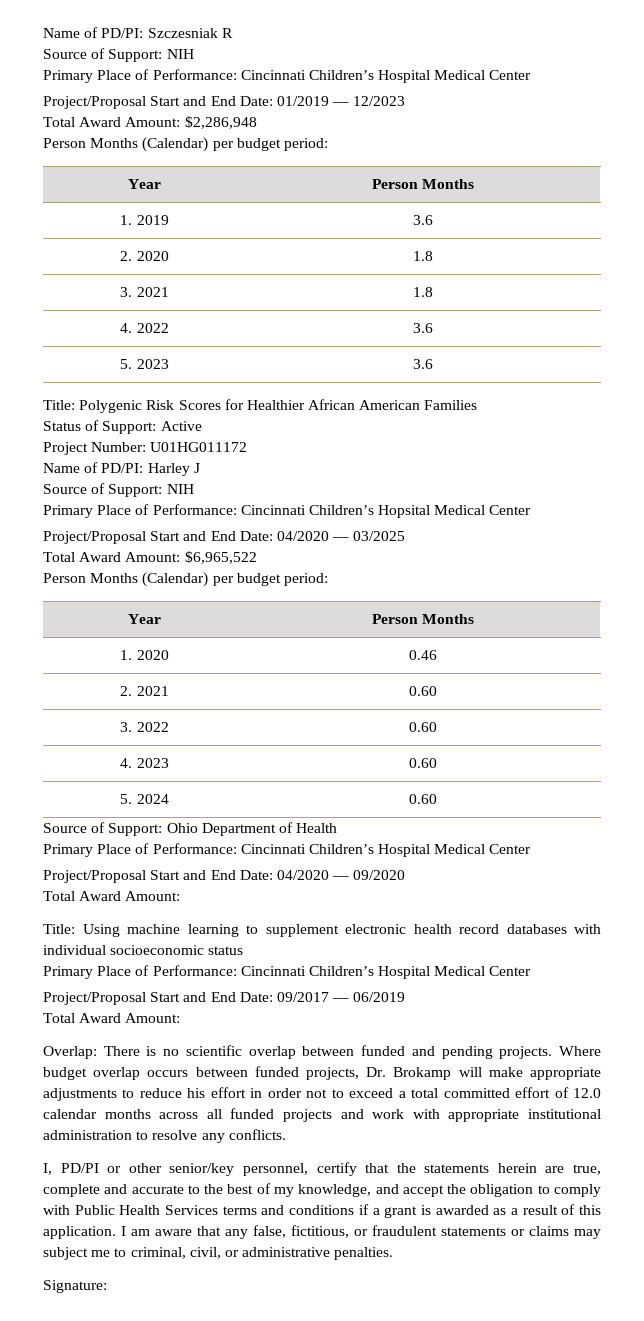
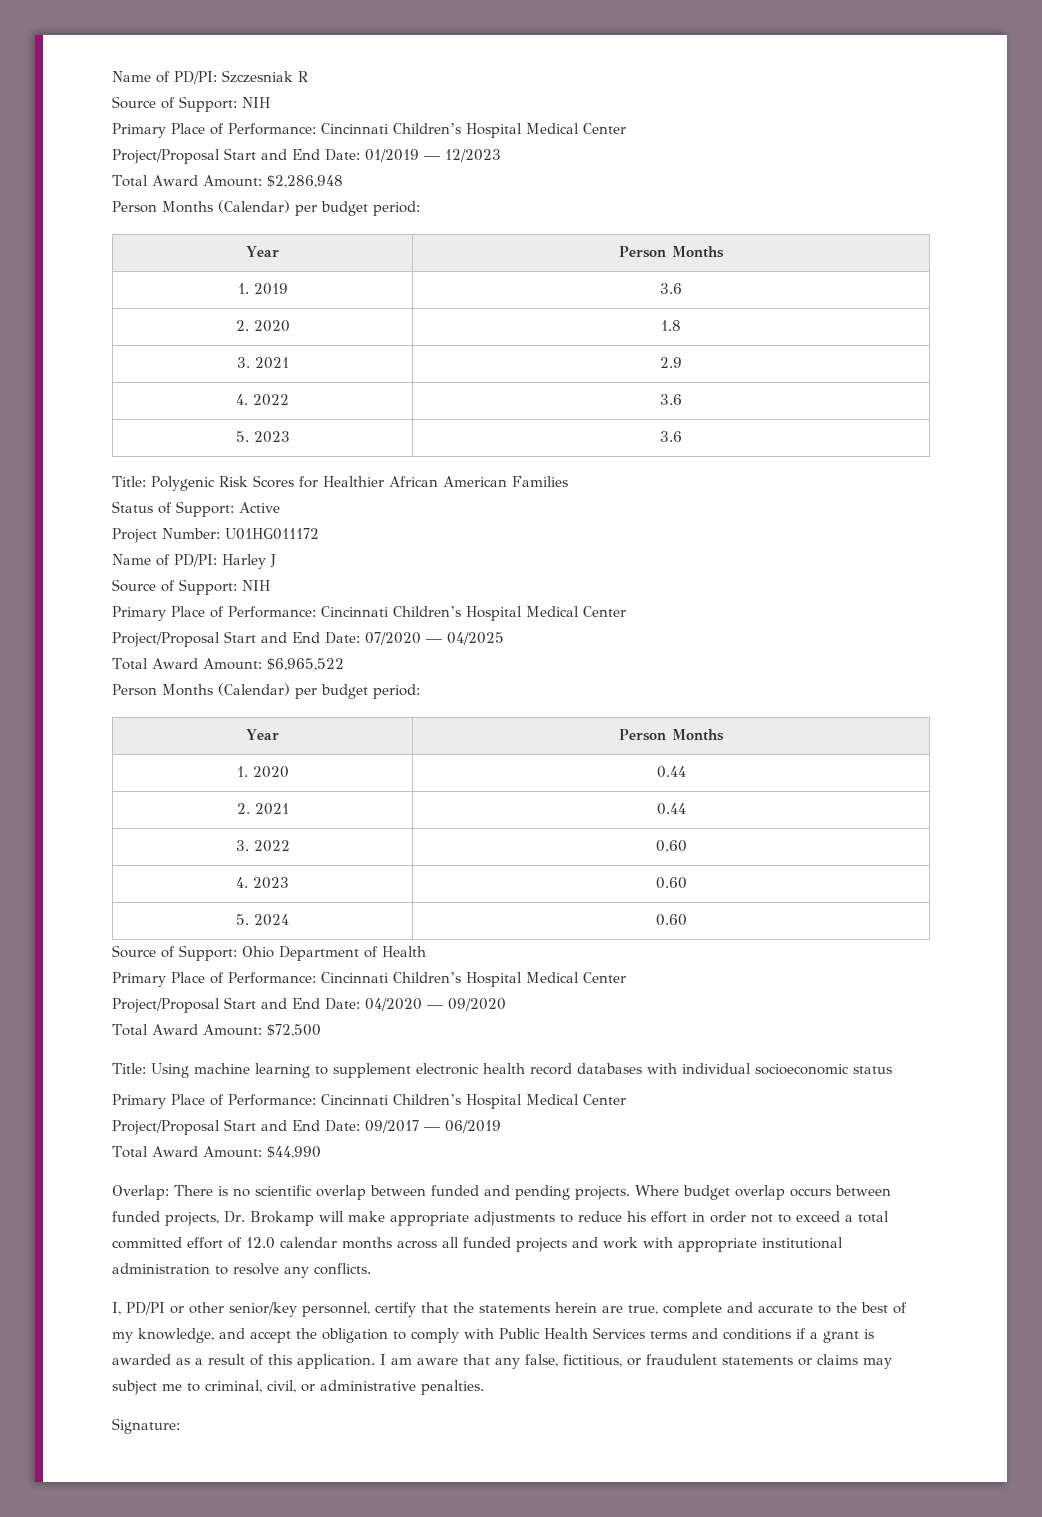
- 3. 2021 | 1.8
+ 3. 2021 | 2.9
  Name of PD/PI: Harley J
  Source of Support: NIH
- Primary Place of Performance: Cincinnati Children’s Hopsital Medical Center
- Project/Proposal Start and End Date: 04/2020 — 03/2025
+ Primary Place of Performance: Cincinnati Children’s Hospital Medical Center
+ Project/Proposal Start and End Date: 07/2020 — 04/2025
- 1. 2020 | 0.46
+ 1. 2020 | 0.44
- 2. 2021 | 0.60
+ 2. 2021 | 0.44
  Project/Proposal Start and End Date: 04/2020 — 09/2020
- Total Award Amount:
+ Total Award Amount: $72,500
  Project/Proposal Start and End Date: 09/2017 — 06/2019
- Total Award Amount:
+ Total Award Amount: $44,990

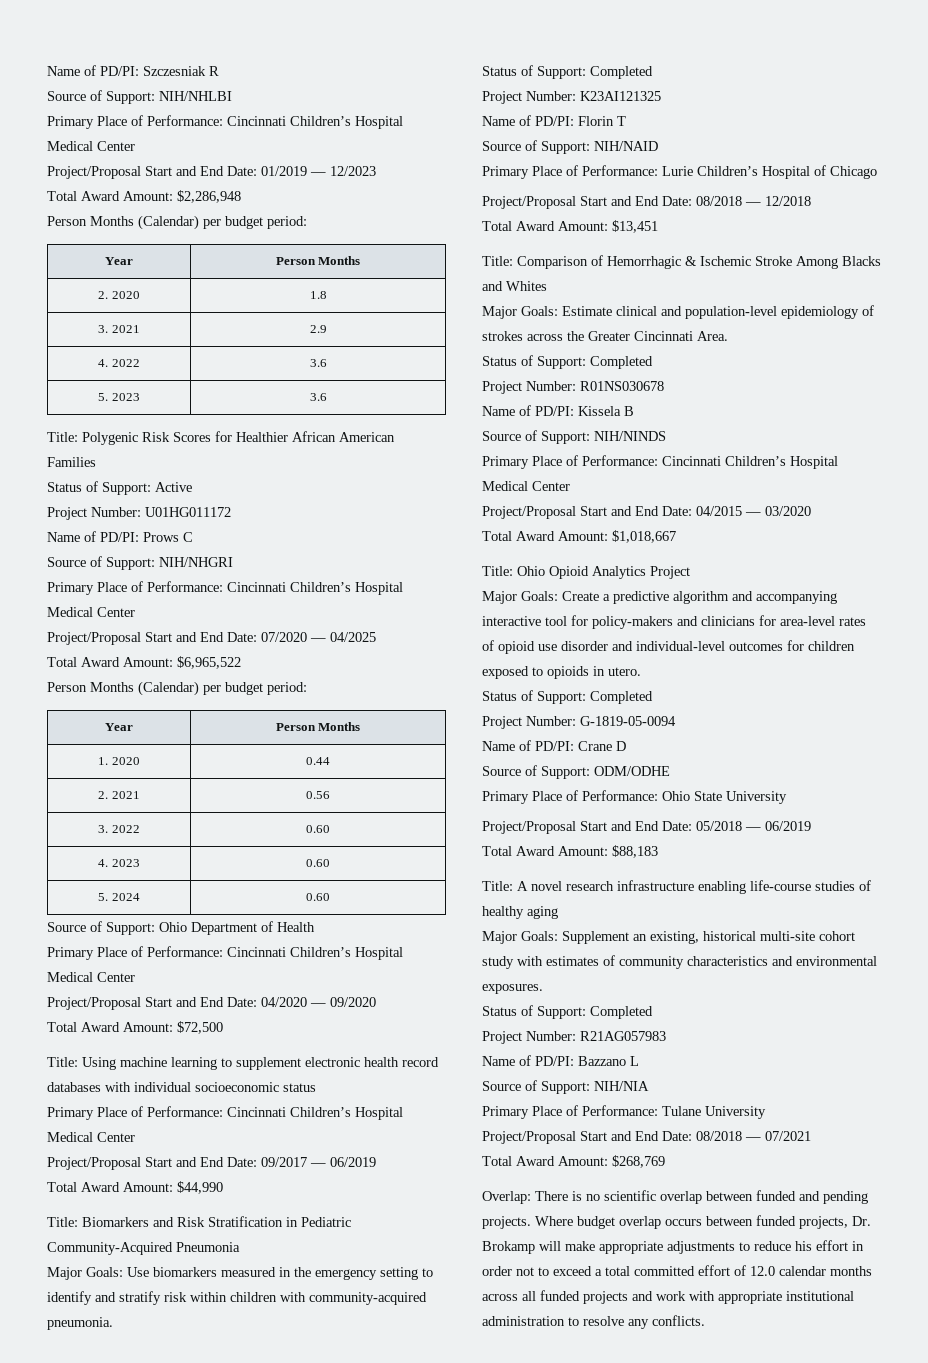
  Name of PD/PI: Szczesniak R
- Source of Support: NIH
+ Source of Support: NIH/NHLBI
- 1. 2019 | 3.6
- Name of PD/PI: Harley J
- Source of Support: NIH
+ Name of PD/PI: Prows C
+ Source of Support: NIH/NHGRI
- 2. 2021 | 0.44
+ 2. 2021 | 0.56
+ Title: Biomarkers and Risk Stratification in Pediatric Community-Acquired Pneumonia
+ Major Goals: Use biomarkers measured in the emergency setting to identify and stratify risk within children with community-acquired pneumonia.
+ Status of Support: Completed
+ Project Number: K23AI121325
+ Name of PD/PI: Florin T
+ Source of Support: NIH/NAID
+ Primary Place of Performance: Lurie Children’s Hospital of Chicago
+ Project/Proposal Start and End Date: 08/2018 — 12/2018
+ Total Award Amount: $13,451
+ Title: Comparison of Hemorrhagic & Ischemic Stroke Among Blacks and Whites
+ Major Goals: Estimate clinical and population-level epidemiology of strokes across the Greater Cincinnati Area.
+ Status of Support: Completed
+ Project Number: R01NS030678
+ Name of PD/PI: Kissela B
+ Source of Support: NIH/NINDS
+ Primary Place of Performance: Cincinnati Children’s Hospital Medical Center
+ Project/Proposal Start and End Date: 04/2015 — 03/2020
+ Total Award Amount: $1,018,667
+ Title: Ohio Opioid Analytics Project
+ Major Goals: Create a predictive algorithm and accompanying interactive tool for policy-makers and clinicians for area-level rates of opioid use disorder and individual-level outcomes for children exposed to opioids in utero.
+ Status of Support: Completed
+ Project Number: G-1819-05-0094
+ Name of PD/PI: Crane D
+ Source of Support: ODM/ODHE
+ Primary Place of Performance: Ohio State University
+ Project/Proposal Start and End Date: 05/2018 — 06/2019
+ Total Award Amount: $88,183
+ Title: A novel research infrastructure enabling life-course studies of healthy aging
+ Major Goals: Supplement an existing, historical multi-site cohort study with estimates of community characteristics and environmental exposures.
+ Status of Support: Completed
+ Project Number: R21AG057983
+ Name of PD/PI: Bazzano L
+ Source of Support: NIH/NIA
+ Primary Place of Performance: Tulane University
+ Project/Proposal Start and End Date: 08/2018 — 07/2021
+ Total Award Amount: $268,769
- I, PD/PI or other senior/key personnel, certify that the statements herein are true, complete and accurate to the best of my knowledge, and accept the obligation to comply with Public Health Services terms and conditions if a grant is awarded as a result of this application. I am aware that any false, fictitious, or fraudulent statements or claims may subject me to criminal, civil, or administrative penalties.
- Signature:

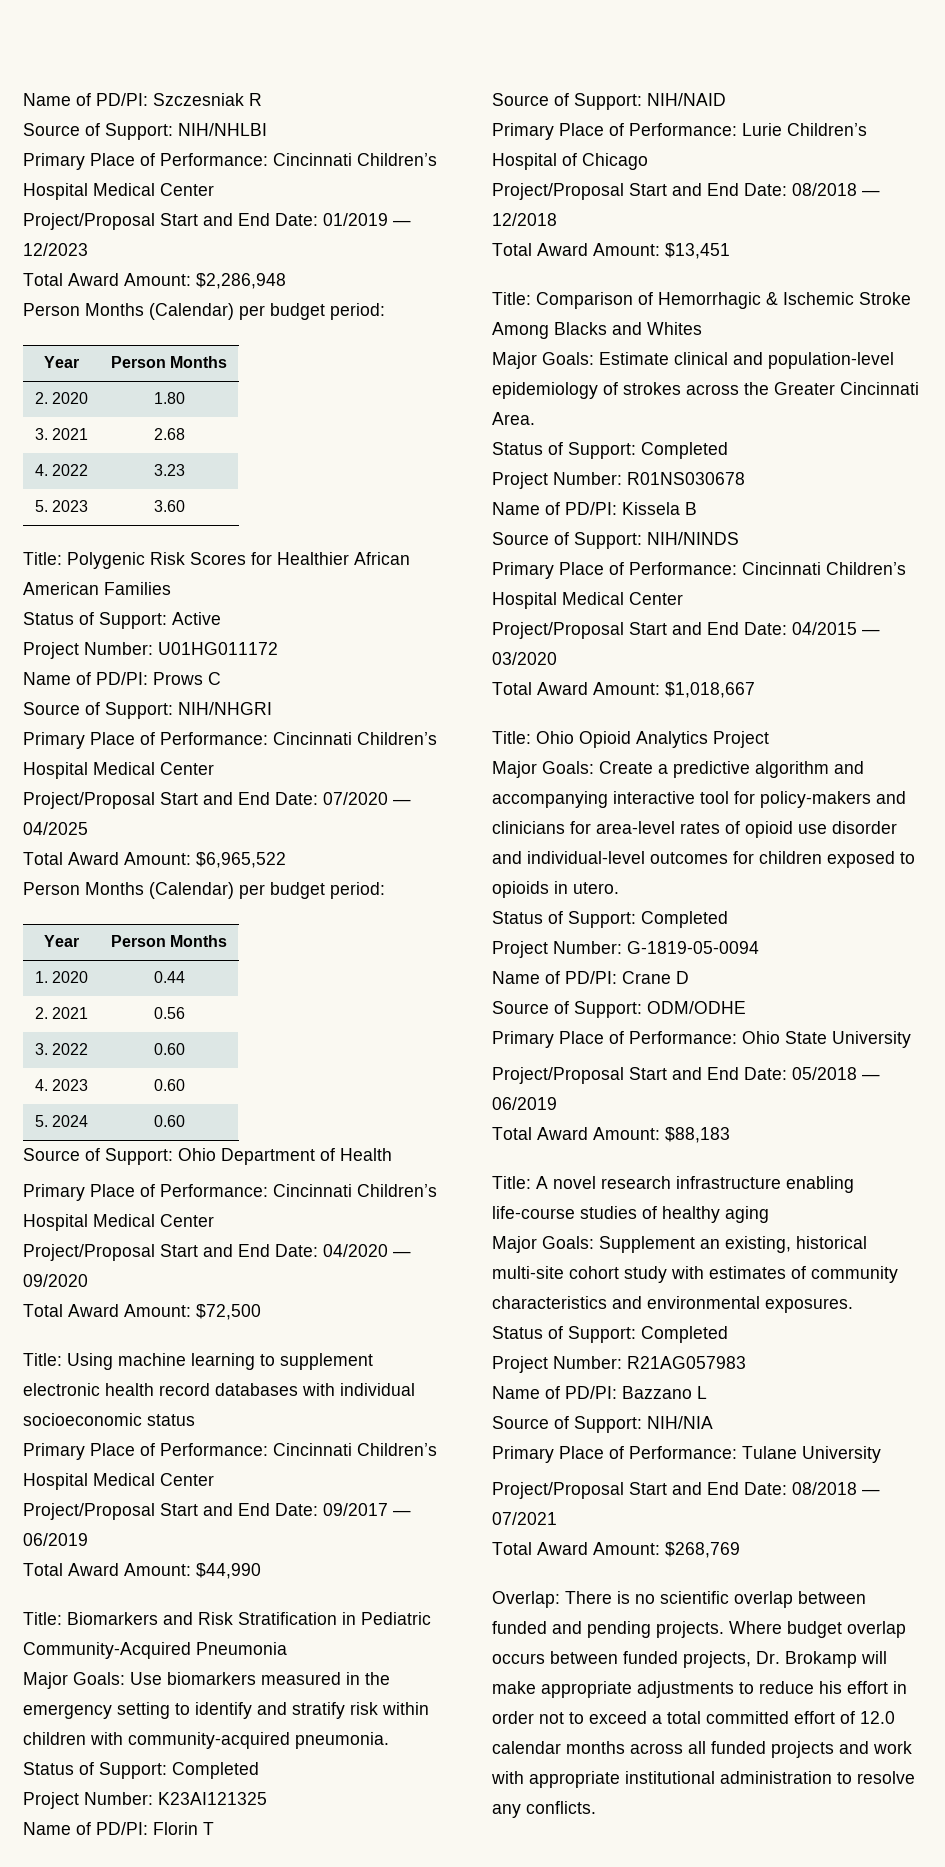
- 2. 2020 | 1.8
+ 2. 2020 | 1.80
- 3. 2021 | 2.9
+ 3. 2021 | 2.68
- 4. 2022 | 3.6
+ 4. 2022 | 3.23
- 5. 2023 | 3.6
+ 5. 2023 | 3.60

